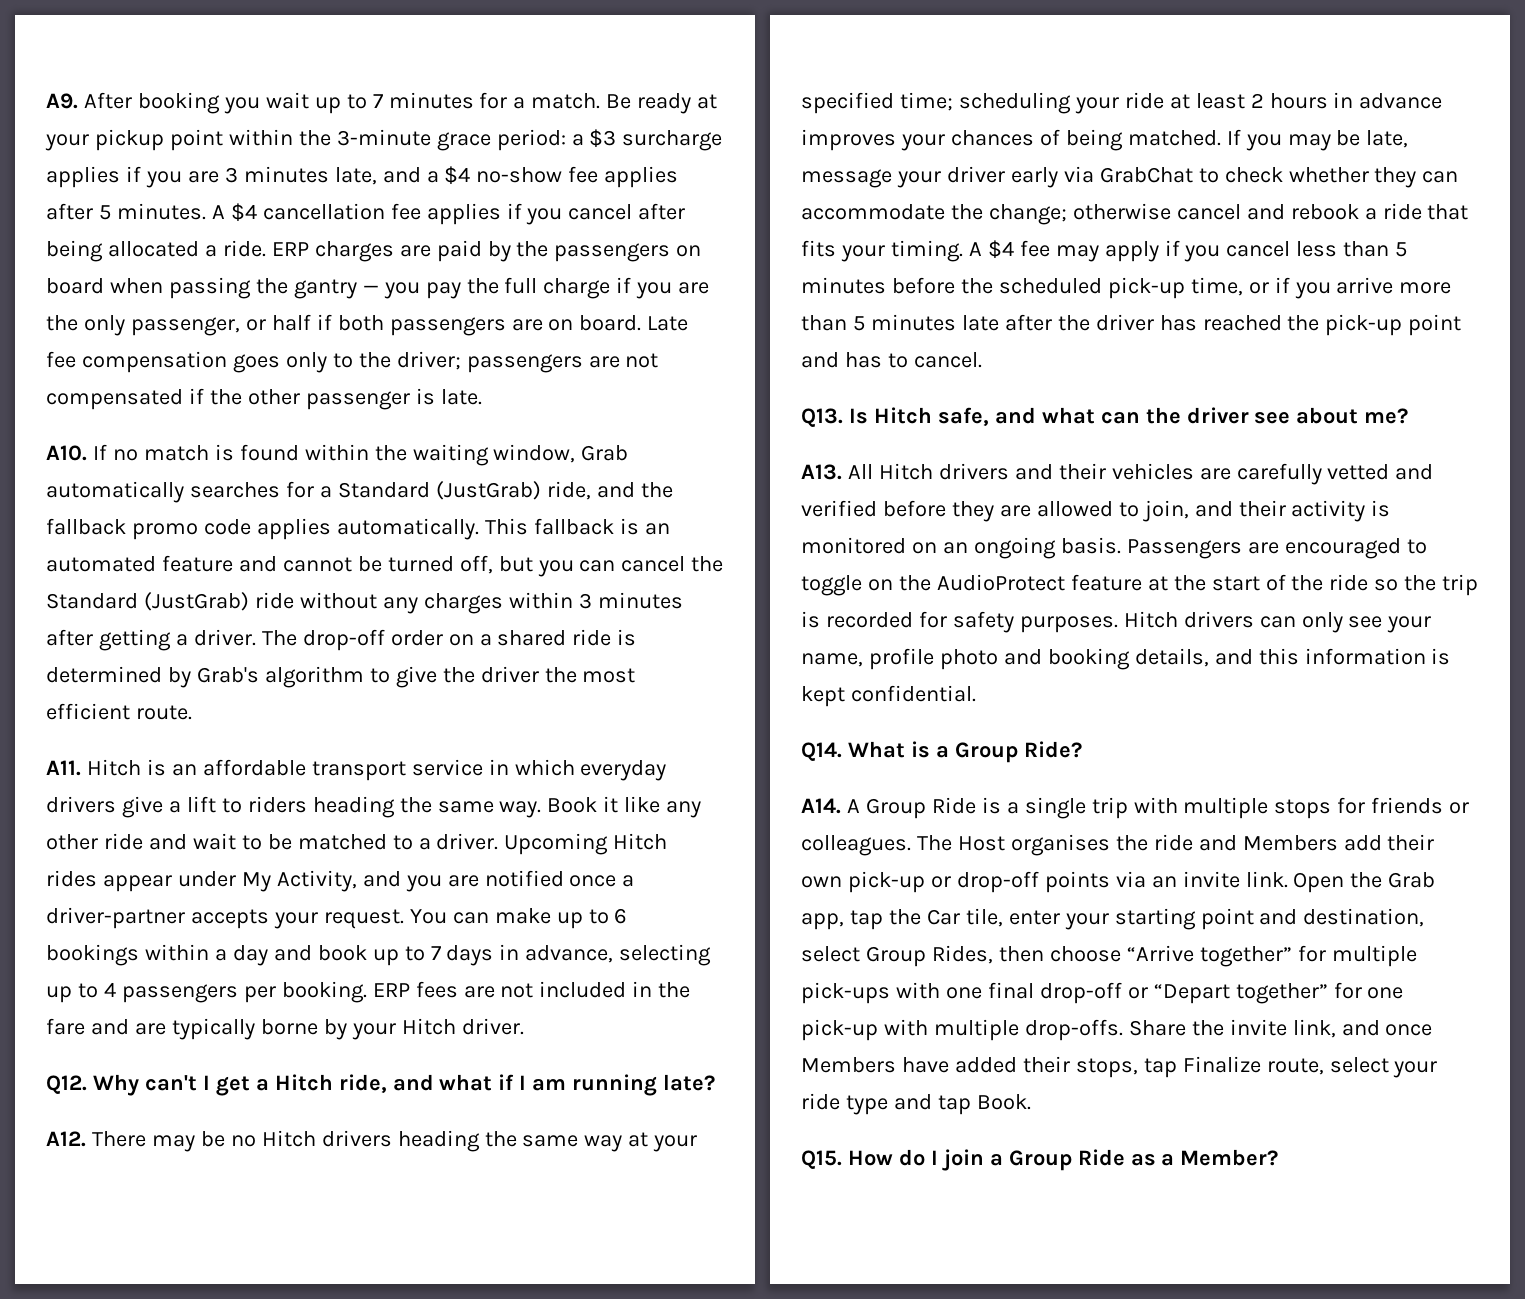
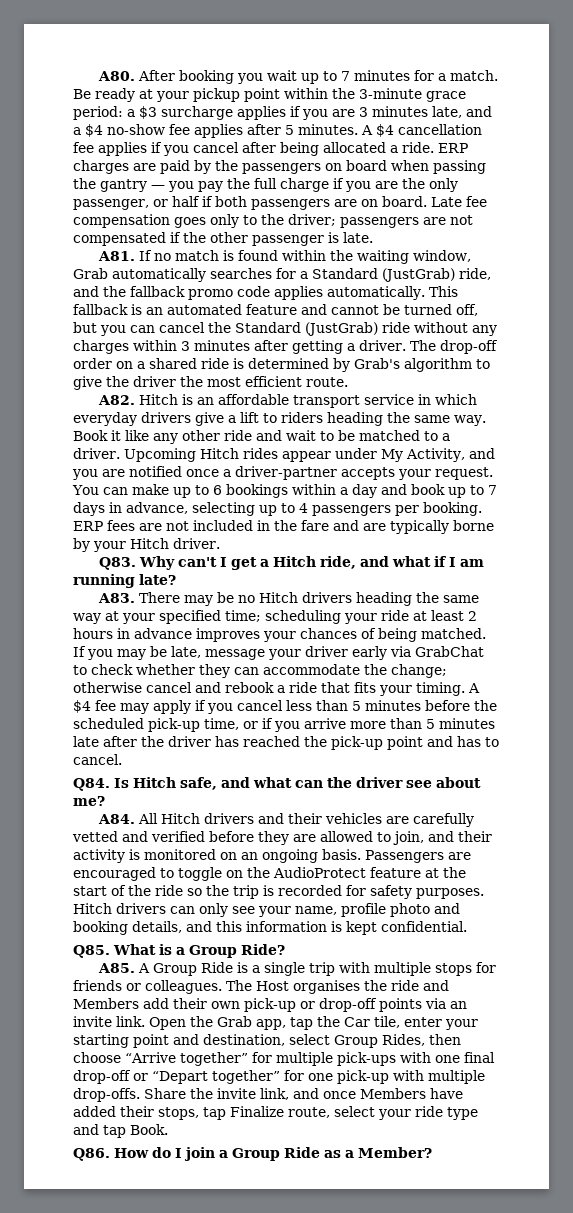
- A9. After booking you wait up to 7 minutes for a match.
+ A80. After booking you wait up to 7 minutes for a match.
- A10. If no match is found within the waiting window, Grab automatically searches for a Standard (JustGrab) ride, and the fallback promo code applies automatically.
+ A81. If no match is found within the waiting window, Grab automatically searches for a Standard (JustGrab) ride, and the fallback promo code applies automatically.
- A11. Hitch is an affordable transport service in which everyday drivers give a lift to riders heading the same way.
+ A82. Hitch is an affordable transport service in which everyday drivers give a lift to riders heading the same way.
- Q12. Why can't I get a Hitch ride, and what if I am running late?
+ Q83. Why can't I get a Hitch ride, and what if I am running late?
- A12. There may be no Hitch drivers heading the same way at your specified time; scheduling your ride at least 2 hours in advance improves your chances of being matched.
+ A83. There may be no Hitch drivers heading the same way at your specified time; scheduling your ride at least 2 hours in advance improves your chances of being matched.
- Q13. Is Hitch safe, and what can the driver see about me?
+ Q84. Is Hitch safe, and what can the driver see about me?
- A13. All Hitch drivers and their vehicles are carefully vetted and verified before they are allowed to join, and their activity is monitored on an ongoing basis.
+ A84. All Hitch drivers and their vehicles are carefully vetted and verified before they are allowed to join, and their activity is monitored on an ongoing basis.
- Q14. What is a Group Ride?
+ Q85. What is a Group Ride?
- A14. A Group Ride is a single trip with multiple stops for friends or colleagues.
+ A85. A Group Ride is a single trip with multiple stops for friends or colleagues.
- Q15. How do I join a Group Ride as a Member?
+ Q86. How do I join a Group Ride as a Member?

